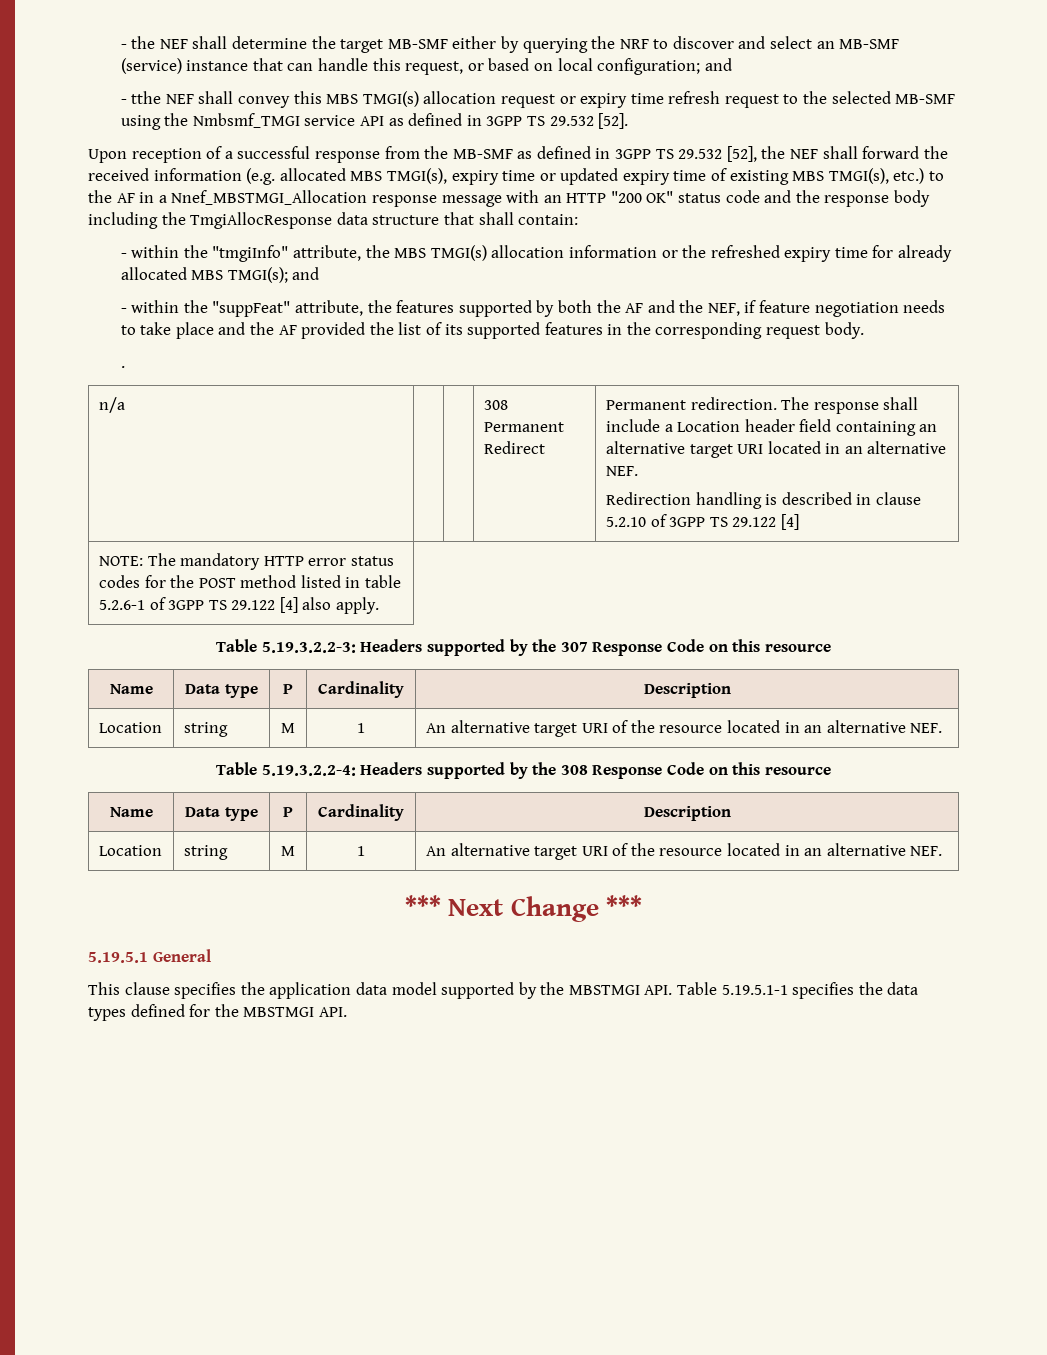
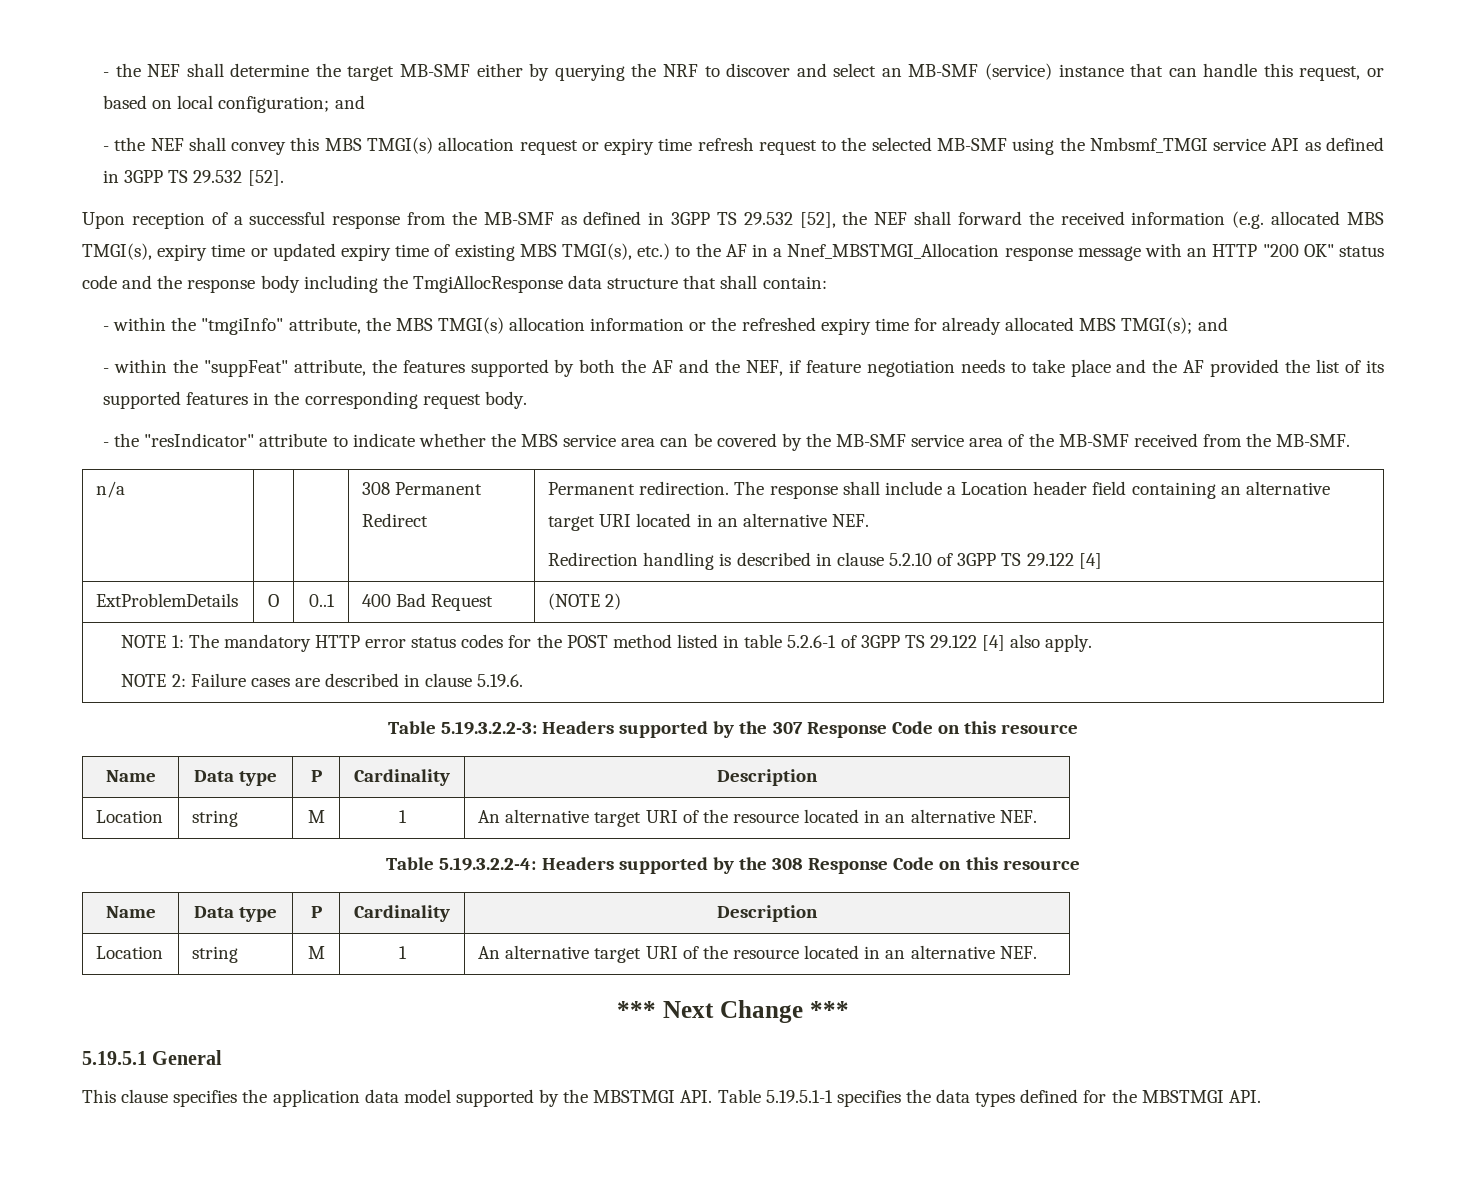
- .
+ - the "resIndicator" attribute to indicate whether the MBS service area can be covered by the MB-SMF service area of the MB-SMF received from the MB-SMF.
- NOTE: The mandatory HTTP error status codes for the POST method listed in table 5.2.6-1 of 3GPP TS 29.122 [4] also apply.
+ ExtProblemDetails | O | 0..1 | 400 Bad Request | (NOTE 2)
+ NOTE 1: The mandatory HTTP error status codes for the POST method listed in table 5.2.6-1 of 3GPP TS 29.122 [4] also apply.
+ NOTE 2: Failure cases are described in clause 5.19.6.

